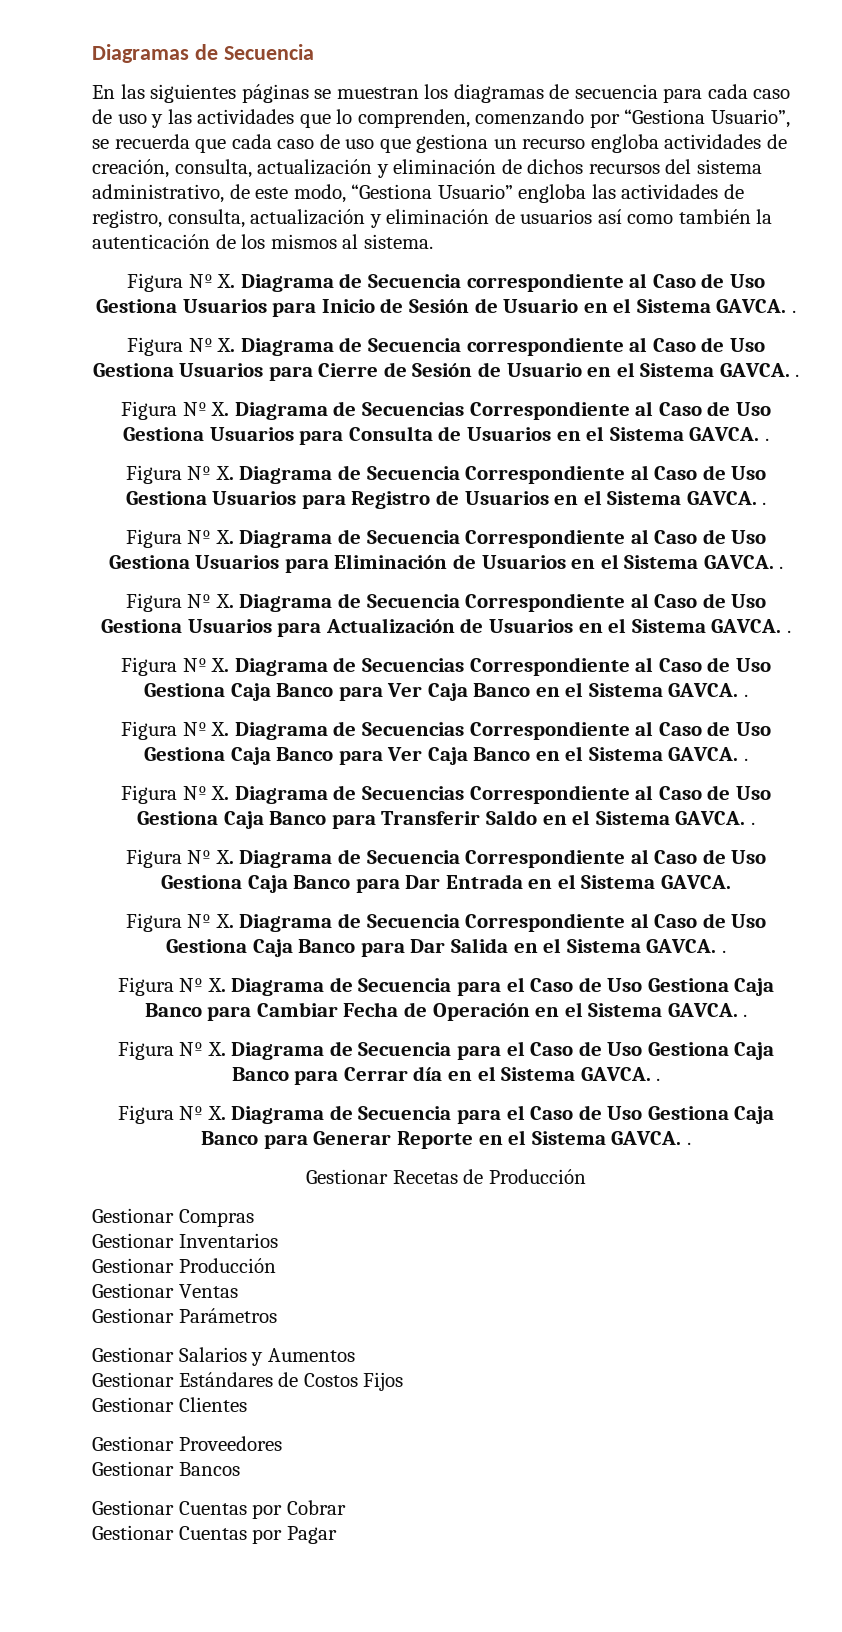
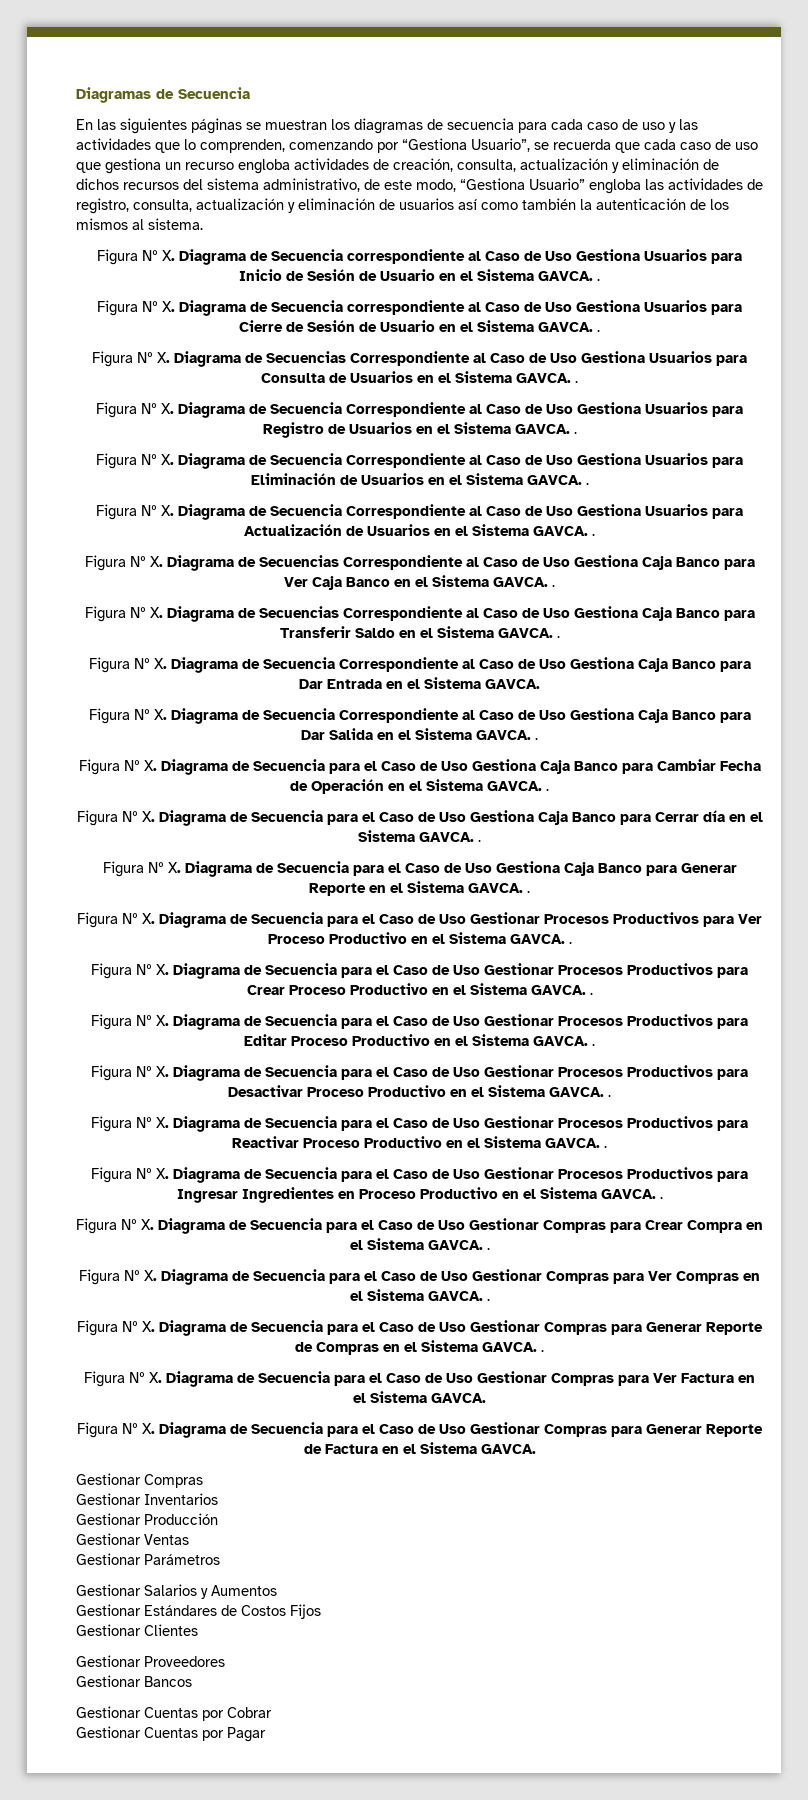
  Figura Nº X. Diagrama de Secuencia Correspondiente al Caso de Uso Gestiona Usuarios para Actualización de Usuarios en el Sistema GAVCA. .
- Figura Nº X. Diagrama de Secuencias Correspondiente al Caso de Uso Gestiona Caja Banco para Ver Caja Banco en el Sistema GAVCA. .
- Gestionar Recetas de Producción
+ Figura Nº X. Diagrama de Secuencia para el Caso de Uso Gestionar Procesos Productivos para Ver Proceso Productivo en el Sistema GAVCA. .
+ Figura Nº X. Diagrama de Secuencia para el Caso de Uso Gestionar Procesos Productivos para Crear Proceso Productivo en el Sistema GAVCA. .
+ Figura Nº X. Diagrama de Secuencia para el Caso de Uso Gestionar Procesos Productivos para Editar Proceso Productivo en el Sistema GAVCA. .
+ Figura Nº X. Diagrama de Secuencia para el Caso de Uso Gestionar Procesos Productivos para Desactivar Proceso Productivo en el Sistema GAVCA. .
+ Figura Nº X. Diagrama de Secuencia para el Caso de Uso Gestionar Procesos Productivos para Reactivar Proceso Productivo en el Sistema GAVCA. .
+ Figura Nº X. Diagrama de Secuencia para el Caso de Uso Gestionar Procesos Productivos para Ingresar Ingredientes en Proceso Productivo en el Sistema GAVCA. .
+ Figura Nº X. Diagrama de Secuencia para el Caso de Uso Gestionar Compras para Crear Compra en el Sistema GAVCA. .
+ Figura Nº X. Diagrama de Secuencia para el Caso de Uso Gestionar Compras para Ver Compras en el Sistema GAVCA. .
+ Figura Nº X. Diagrama de Secuencia para el Caso de Uso Gestionar Compras para Generar Reporte de Compras en el Sistema GAVCA. .
+ Figura Nº X. Diagrama de Secuencia para el Caso de Uso Gestionar Compras para Ver Factura en el Sistema GAVCA.
+ Figura Nº X. Diagrama de Secuencia para el Caso de Uso Gestionar Compras para Generar Reporte de Factura en el Sistema GAVCA.

